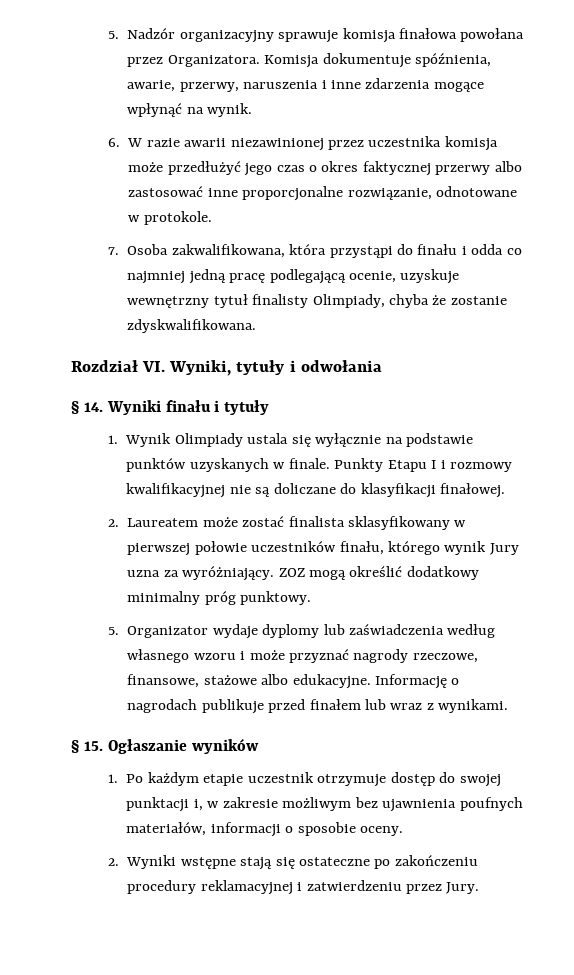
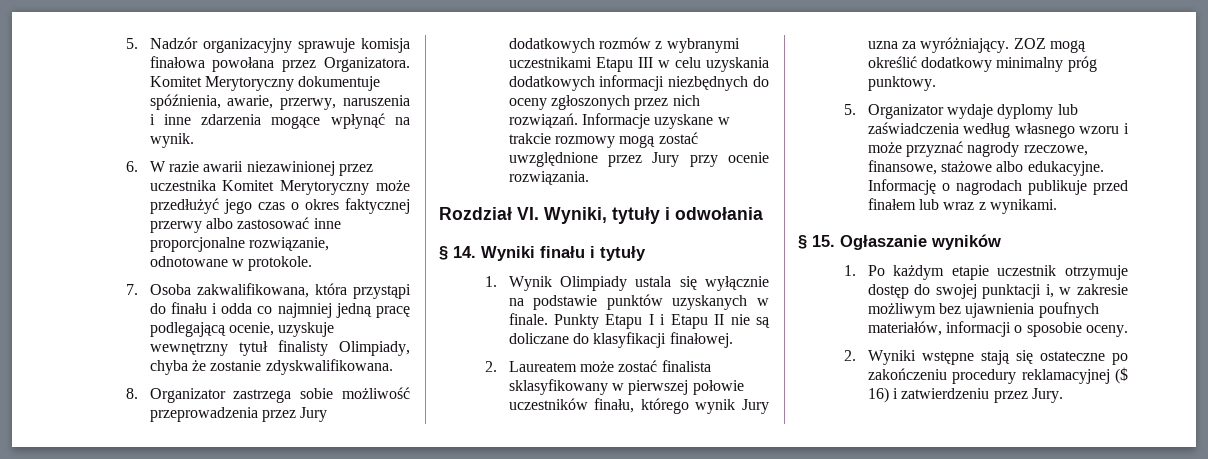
- Komisja dokumentuje spóźnienia, awarie, przerwy, naruszenia i inne zdarzenia mogące wpłynąć na wynik.
+ Komitet Merytoryczny dokumentuje spóźnienia, awarie, przerwy, naruszenia i inne zdarzenia mogące wpłynąć na wynik.
- 6. W razie awarii niezawinionej przez uczestnika komisja może przedłużyć jego czas o okres faktycznej przerwy albo zastosować inne proporcjonalne rozwiązanie, odnotowane w protokole.
+ 6. W razie awarii niezawinionej przez uczestnika Komitet Merytoryczny może przedłużyć jego czas o okres faktycznej przerwy albo zastosować inne proporcjonalne rozwiązanie, odnotowane w protokole.
+ 8. Organizator zastrzega sobie możliwość przeprowadzenia przez Jury dodatkowych rozmów z wybranymi uczestnikami Etapu III w celu uzyskania dodatkowych informacji niezbędnych do oceny zgłoszonych przez nich rozwiązań. Informacje uzyskane w trakcie rozmowy mogą zostać uwzględnione przez Jury przy ocenie rozwiązania.
- Punkty Etapu I i rozmowy kwalifikacyjnej nie są doliczane do klasyfikacji finałowej.
+ Punkty Etapu I i Etapu II nie są doliczane do klasyfikacji finałowej.
- 2. Wyniki wstępne stają się ostateczne po zakończeniu procedury reklamacyjnej i zatwierdzeniu przez Jury.
+ 2. Wyniki wstępne stają się ostateczne po zakończeniu procedury reklamacyjnej ($ 16) i zatwierdzeniu przez Jury.

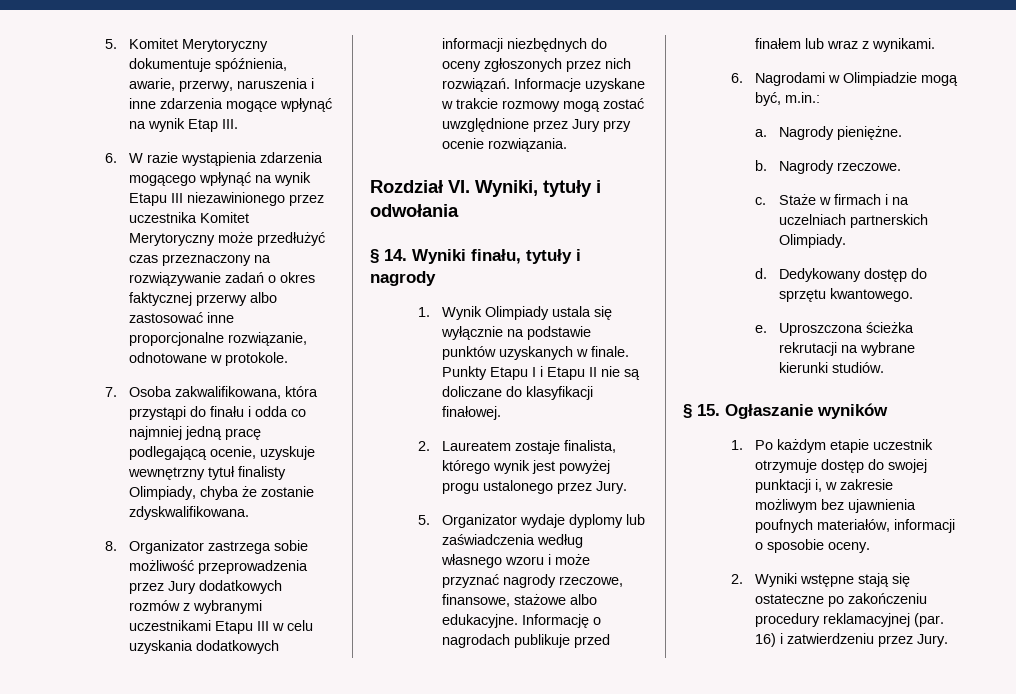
- 5. Nadzór organizacyjny sprawuje komisja finałowa powołana przez Organizatora. Komitet Merytoryczny dokumentuje spóźnienia, awarie, przerwy, naruszenia i inne zdarzenia mogące wpłynąć na wynik.
+ 5. Komitet Merytoryczny dokumentuje spóźnienia, awarie, przerwy, naruszenia i inne zdarzenia mogące wpłynąć na wynik Etap III.
- 6. W razie awarii niezawinionej przez uczestnika Komitet Merytoryczny może przedłużyć jego czas o okres faktycznej przerwy albo zastosować inne proporcjonalne rozwiązanie, odnotowane w protokole.
+ 6. W razie wystąpienia zdarzenia mogącego wpłynąć na wynik Etapu III niezawinionego przez uczestnika Komitet Merytoryczny może przedłużyć czas przeznaczony na rozwiązywanie zadań o okres faktycznej przerwy albo zastosować inne proporcjonalne rozwiązanie, odnotowane w protokole.
- § 14. Wyniki finału i tytuły
+ § 14. Wyniki finału, tytuły i nagrody
- 2. Laureatem może zostać finalista sklasyfikowany w pierwszej połowie uczestników finału, którego wynik Jury uzna za wyróżniający. ZOZ mogą określić dodatkowy minimalny próg punktowy.
+ 2. Laureatem zostaje finalista, którego wynik jest powyżej progu ustalonego przez Jury.
+ 6. Nagrodami w Olimpiadzie mogą być, m.in.:
+ a. Nagrody pieniężne.
+ b. Nagrody rzeczowe.
+ c. Staże w firmach i na uczelniach partnerskich Olimpiady.
+ d. Dedykowany dostęp do sprzętu kwantowego.
+ e. Uproszczona ścieżka rekrutacji na wybrane kierunki studiów.
- 2. Wyniki wstępne stają się ostateczne po zakończeniu procedury reklamacyjnej ($ 16) i zatwierdzeniu przez Jury.
+ 2. Wyniki wstępne stają się ostateczne po zakończeniu procedury reklamacyjnej (par. 16) i zatwierdzeniu przez Jury.

